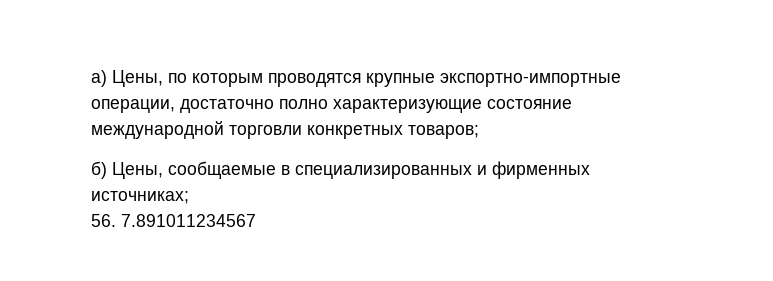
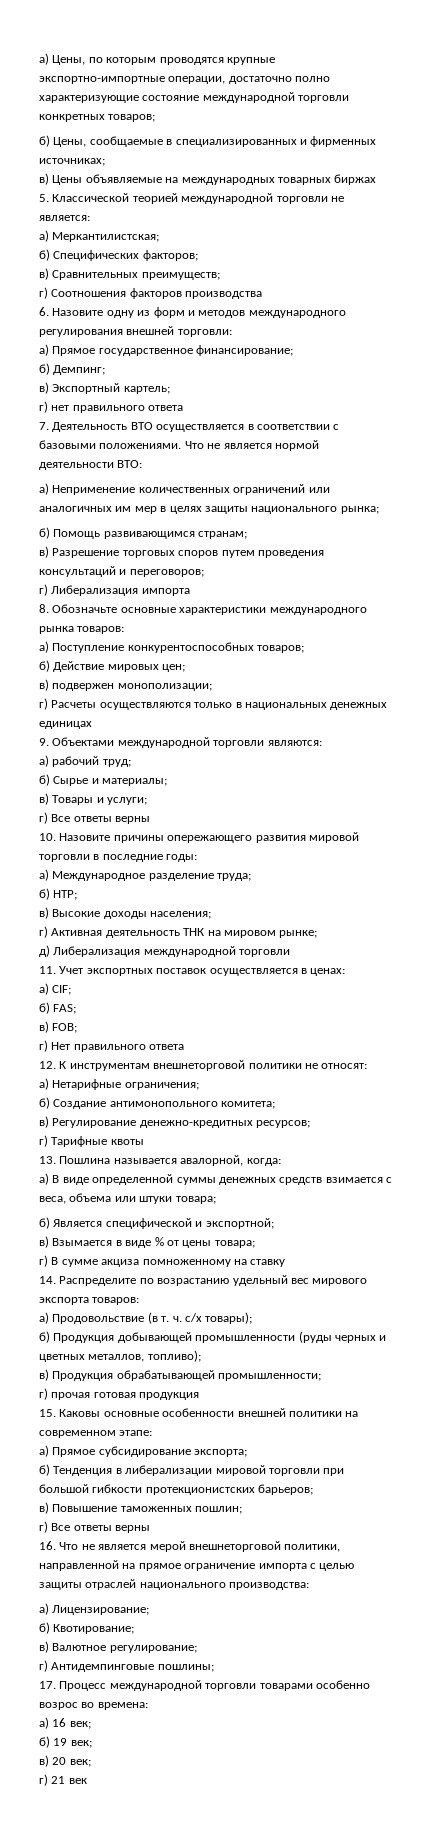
- 56. 7.891011234567
+ в) Цены объявляемые на международных товарных биржах
+ 5. Классической теорией международной торговли не является:
+ а) Меркантилистская;
+ б) Специфических факторов;
+ в) Сравнительных преимуществ;
+ г) Соотношения факторов производства
+ 6. Назовите одну из форм и методов международного регулирования внешней торговли:
+ а) Прямое государственное финансирование;
+ б) Демпинг;
+ в) Экспортный картель;
+ г) нет правильного ответа
+ 7. Деятельность ВТО осуществляется в соответствии с базовыми положениями. Что не является нормой деятельности ВТО:
+ а) Неприменение количественных ограничений или аналогичных им мер в целях защиты национального рынка;
+ б) Помощь развивающимся странам;
+ в) Разрешение торговых споров путем проведения консультаций и переговоров;
+ г) Либерализация импорта
+ 8. Обозначьте основные характеристики международного рынка товаров:
+ а) Поступление конкурентоспособных товаров;
+ б) Действие мировых цен;
+ в) подвержен монополизации;
+ г) Расчеты осуществляются только в национальных денежных единицах
+ 9. Объектами международной торговли являются:
+ а) рабочий труд;
+ б) Сырье и материалы;
+ в) Товары и услуги;
+ г) Все ответы верны
+ 10. Назовите причины опережающего развития мировой торговли в последние годы:
+ а) Международное разделение труда;
+ б) НТР;
+ в) Высокие доходы населения;
+ г) Активная деятельность ТНК на мировом рынке;
+ д) Либерализация международной торговли
+ 11. Учет экспортных поставок осуществляется в ценах:
+ а) CIF;
+ б) FAS;
+ в) FOB;
+ г) Нет правильного ответа
+ 12. К инструментам внешнеторговой политики не относят:
+ а) Нетарифные ограничения;
+ б) Создание антимонопольного комитета;
+ в) Регулирование денежно-кредитных ресурсов;
+ г) Тарифные квоты
+ 13. Пошлина называется авалорной, когда:
+ а) В виде определенной суммы денежных средств взимается с веса, объема или штуки товара;
+ б) Является специфической и экспортной;
+ в) Взымается в виде % от цены товара;
+ г) В сумме акциза помноженному на ставку
+ 14. Распределите по возрастанию удельный вес мирового экспорта товаров:
+ а) Продовольствие (в т. ч. с/х товары);
+ б) Продукция добывающей промышленности (руды черных и цветных металлов, топливо);
+ в) Продукция обрабатывающей промышленности;
+ г) прочая готовая продукция
+ 15. Каковы основные особенности внешней политики на современном этапе:
+ а) Прямое субсидирование экспорта;
+ б) Тенденция в либерализации мировой торговли при большой гибкости протекционистских барьеров;
+ в) Повышение таможенных пошлин;
+ г) Все ответы верны
+ 16. Что не является мерой внешнеторговой политики, направленной на прямое ограничение импорта с целью защиты отраслей национального производства:
+ а) Лицензирование;
+ б) Квотирование;
+ в) Валютное регулирование;
+ г) Антидемпинговые пошлины;
+ 17. Процесс международной торговли товарами особенно возрос во времена:
+ а) 16 век;
+ б) 19 век;
+ в) 20 век;
+ г) 21 век

